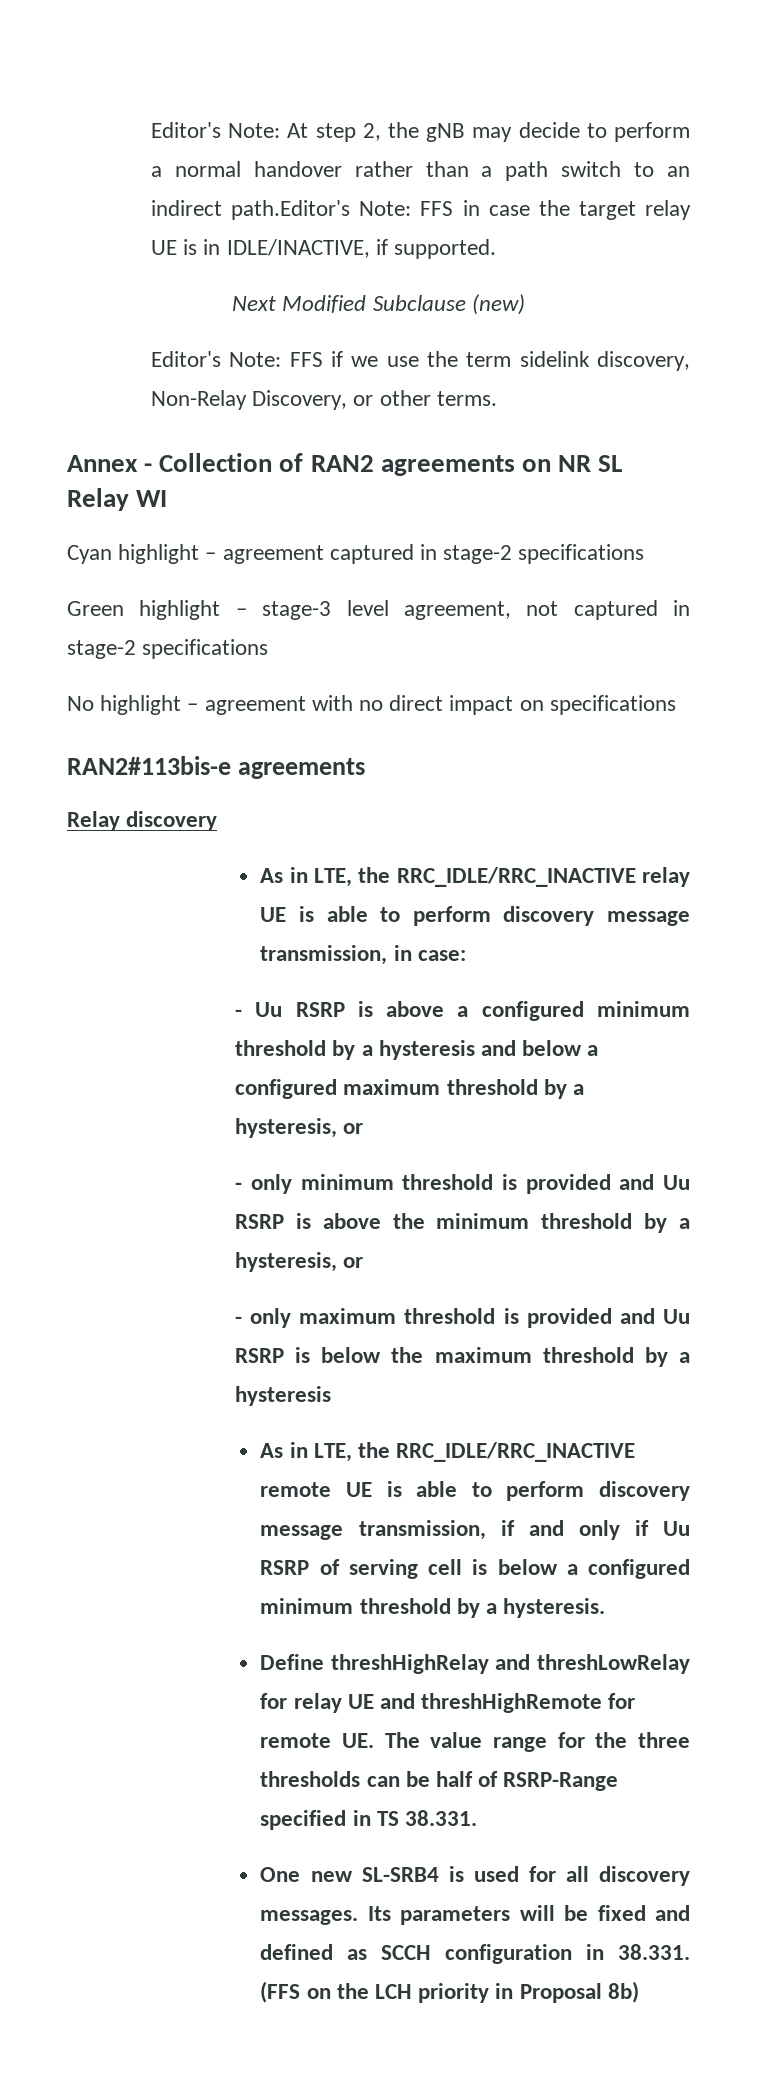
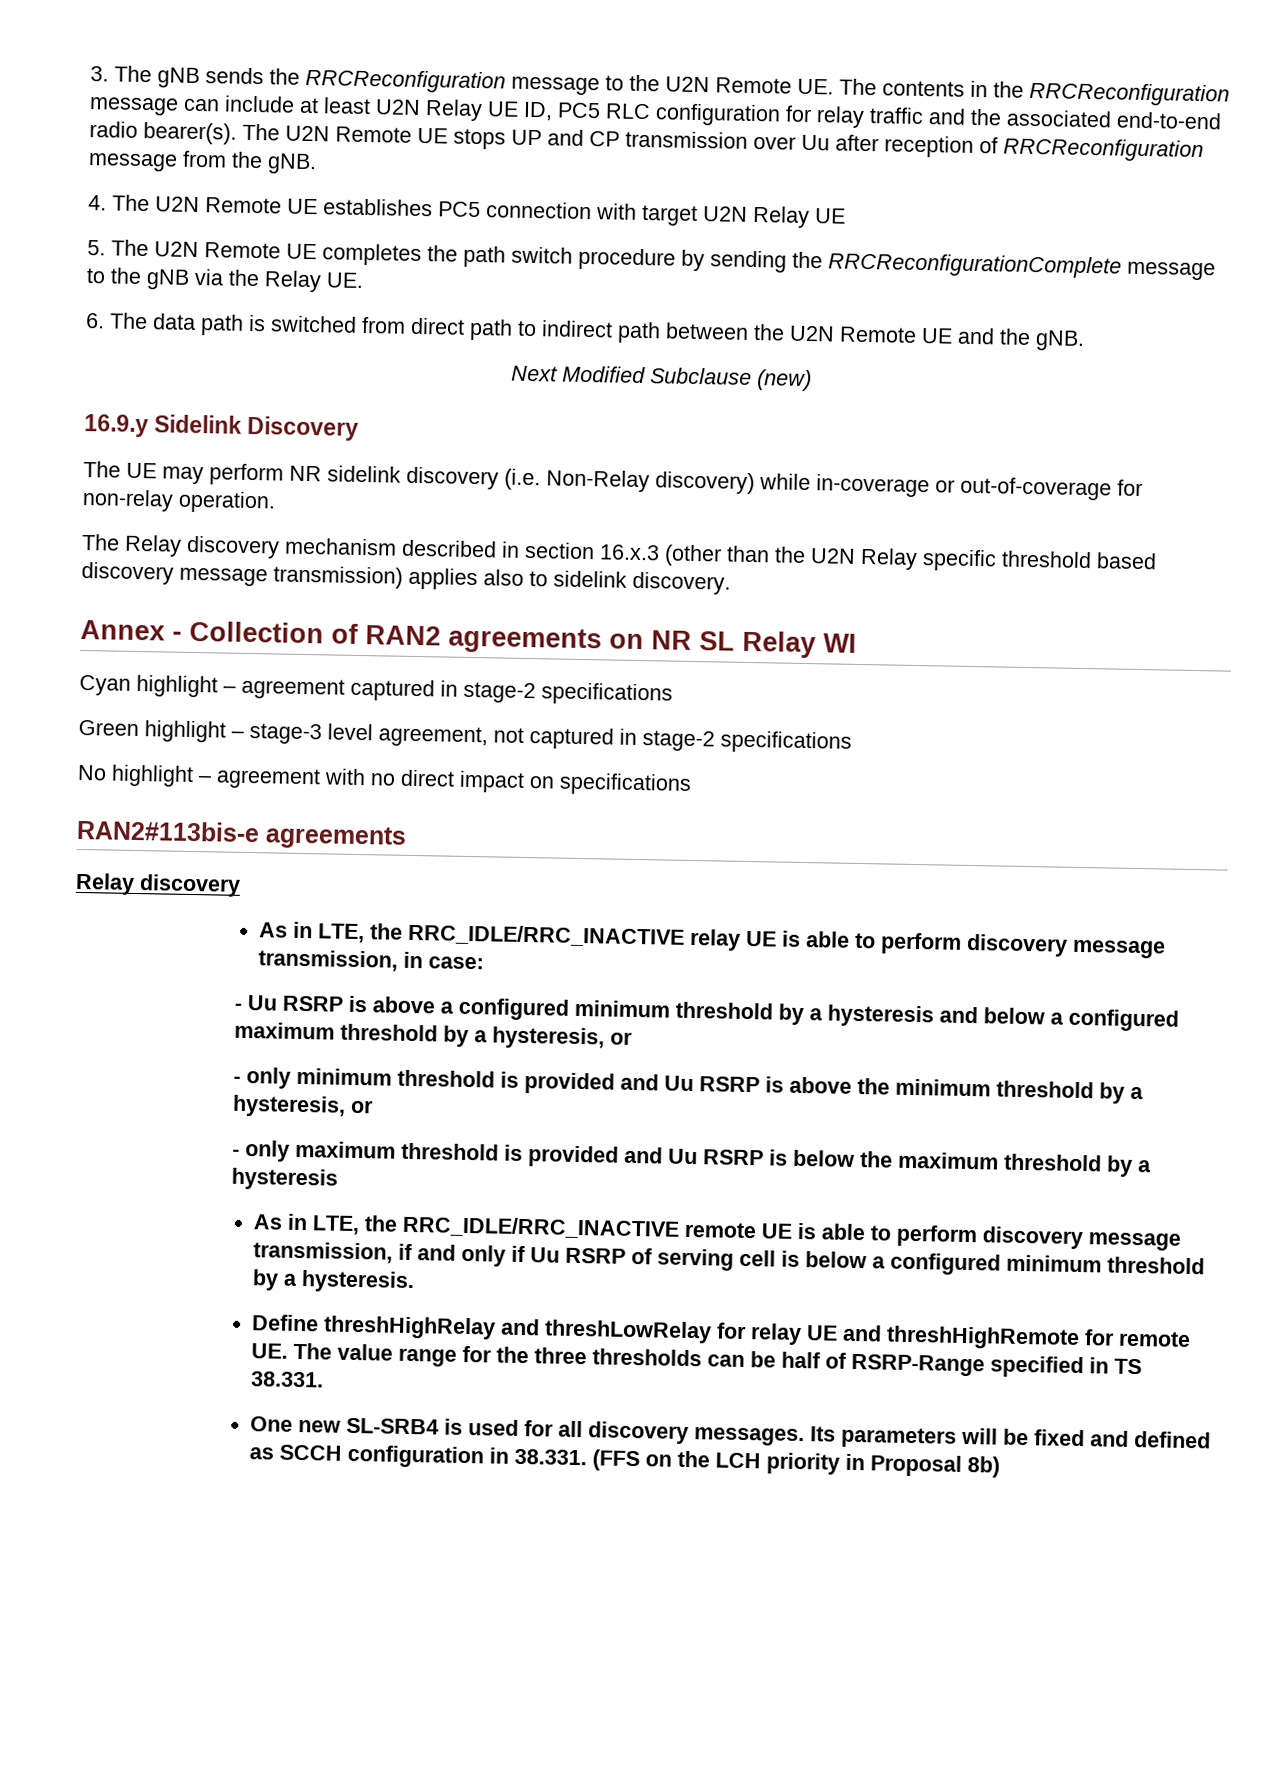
- Editor's Note: At step 2, the gNB may decide to perform a normal handover rather than a path switch to an indirect path.Editor's Note: FFS in case the target relay UE is in IDLE/INACTIVE, if supported.
+ 3. The gNB sends the RRCReconfiguration message to the U2N Remote UE. The contents in the RRCReconfiguration message can include at least U2N Relay UE ID, PC5 RLC configuration for relay traffic and the associated end-to-end radio bearer(s). The U2N Remote UE stops UP and CP transmission over Uu after reception of RRCReconfiguration message from the gNB.
+ 4. The U2N Remote UE establishes PC5 connection with target U2N Relay UE
+ 5. The U2N Remote UE completes the path switch procedure by sending the RRCReconfigurationComplete message to the gNB via the Relay UE.
+ 6. The data path is switched from direct path to indirect path between the U2N Remote UE and the gNB.
  Next Modified Subclause (new)
- Editor's Note: FFS if we use the term sidelink discovery, Non-Relay Discovery, or other terms.
+ 16.9.y Sidelink Discovery
+ The UE may perform NR sidelink discovery (i.e. Non-Relay discovery) while in-coverage or out-of-coverage for non-relay operation.
+ The Relay discovery mechanism described in section 16.x.3 (other than the U2N Relay specific threshold based discovery message transmission) applies also to sidelink discovery.

